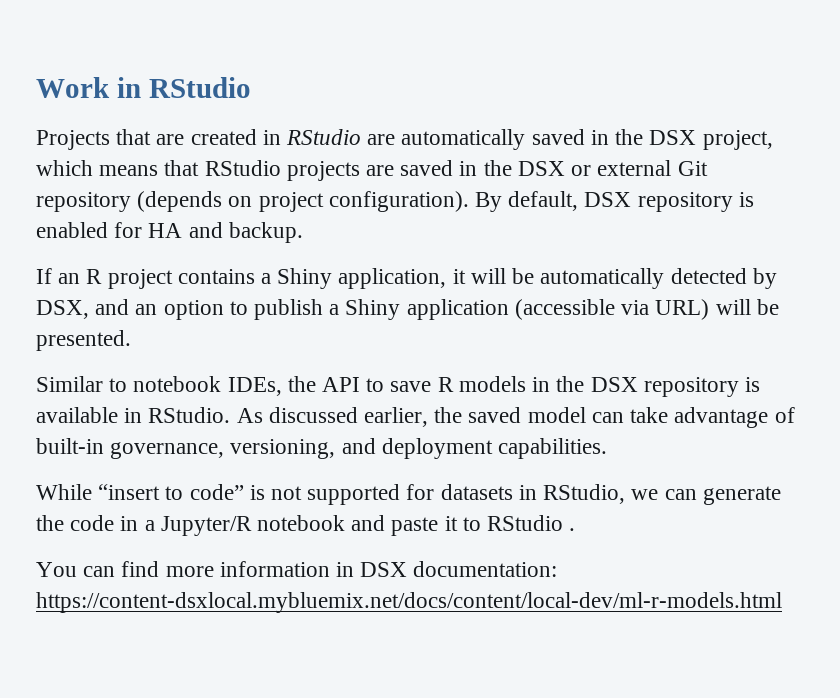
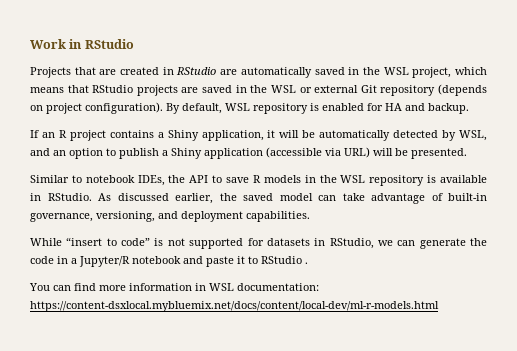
- Projects that are created in RStudio are automatically saved in the DSX project, which means that RStudio projects are saved in the DSX or external Git repository (depends on project configuration).
+ Projects that are created in RStudio are automatically saved in the WSL project, which means that RStudio projects are saved in the WSL or external Git repository (depends on project configuration).
- By default, DSX repository is enabled for HA and backup.
+ By default, WSL repository is enabled for HA and backup.
- If an R project contains a Shiny application, it will be automatically detected by DSX, and an option to publish a Shiny application (accessible via URL) will be presented.
+ If an R project contains a Shiny application, it will be automatically detected by WSL, and an option to publish a Shiny application (accessible via URL) will be presented.
- Similar to notebook IDEs, the API to save R models in the DSX repository is available in RStudio.
+ Similar to notebook IDEs, the API to save R models in the WSL repository is available in RStudio.
- You can find more information in DSX documentation: https://content-dsxlocal.mybluemix.net/docs/content/local-dev/ml-r-models.html
+ You can find more information in WSL documentation: https://content-dsxlocal.mybluemix.net/docs/content/local-dev/ml-r-models.html

